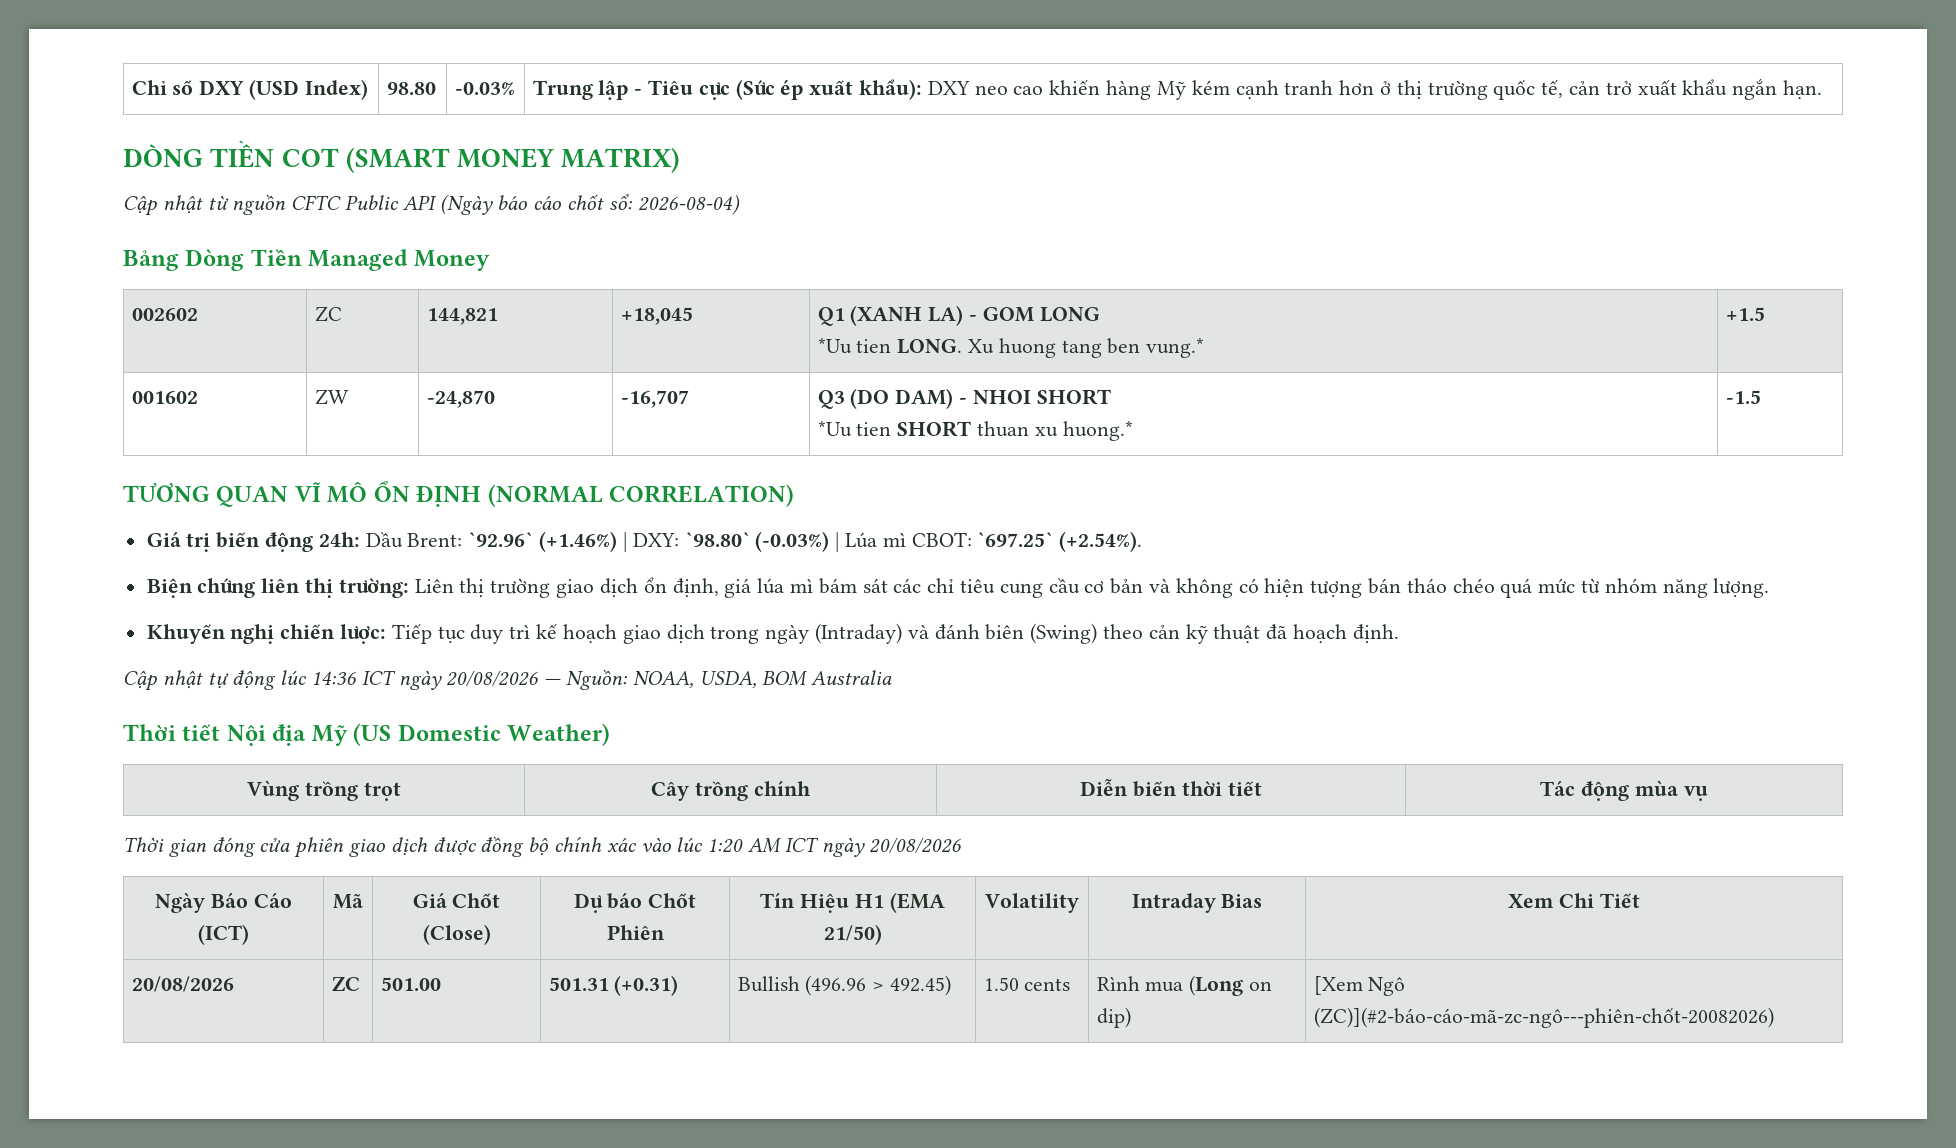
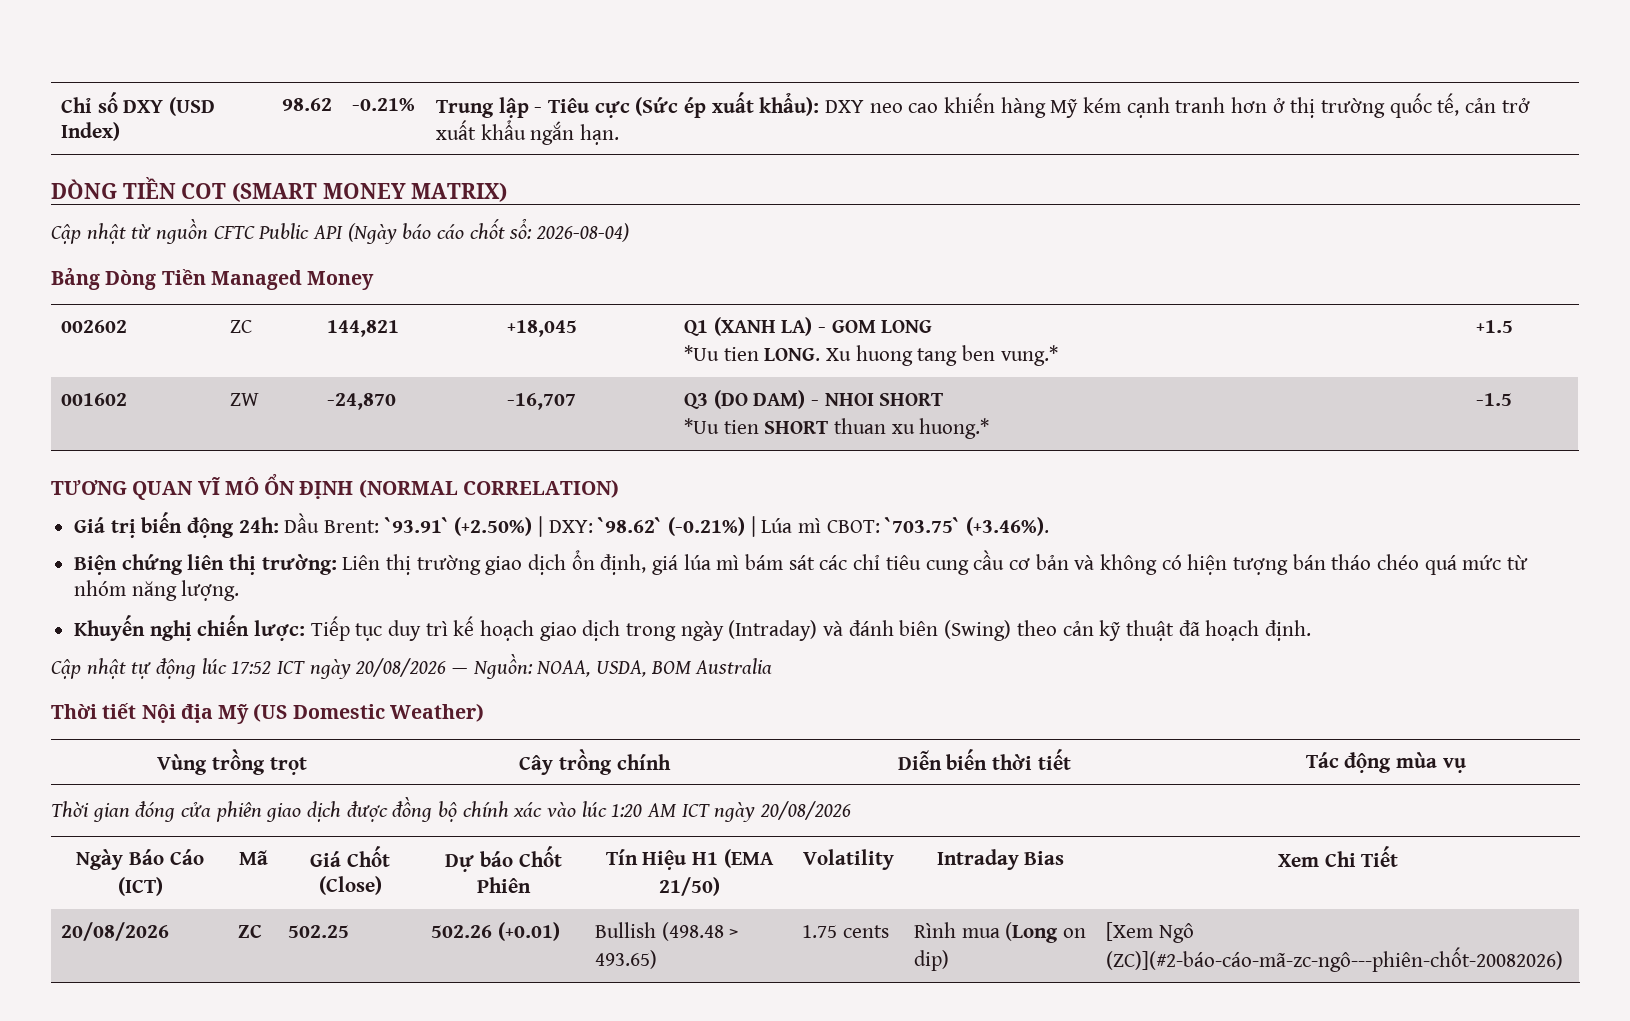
- Chỉ số DXY (USD Index) | 98.80 | -0.03% | Trung lập - Tiêu cực (Sức ép xuất khẩu): DXY neo cao khiến hàng Mỹ kém cạnh tranh hơn ở thị trường quốc tế, cản trở xuất khẩu ngắn hạn.
+ Chỉ số DXY (USD Index) | 98.62 | -0.21% | Trung lập - Tiêu cực (Sức ép xuất khẩu): DXY neo cao khiến hàng Mỹ kém cạnh tranh hơn ở thị trường quốc tế, cản trở xuất khẩu ngắn hạn.
- Giá trị biến động 24h: Dầu Brent: `92.96` (+1.46%) | DXY: `98.80` (-0.03%) | Lúa mì CBOT: `697.25` (+2.54%).
+ Giá trị biến động 24h: Dầu Brent: `93.91` (+2.50%) | DXY: `98.62` (-0.21%) | Lúa mì CBOT: `703.75` (+3.46%).
- Cập nhật tự động lúc 14:36 ICT ngày 20/08/2026 — Nguồn: NOAA, USDA, BOM Australia
+ Cập nhật tự động lúc 17:52 ICT ngày 20/08/2026 — Nguồn: NOAA, USDA, BOM Australia
- 20/08/2026 | ZC | 501.00 | 501.31 (+0.31) | Bullish (496.96 > 492.45) | 1.50 cents | Rình mua (Long on dip) | [Xem Ngô (ZC)](#2-báo-cáo-mã-zc-ngô---phiên-chốt-20082026)
+ 20/08/2026 | ZC | 502.25 | 502.26 (+0.01) | Bullish (498.48 > 493.65) | 1.75 cents | Rình mua (Long on dip) | [Xem Ngô (ZC)](#2-báo-cáo-mã-zc-ngô---phiên-chốt-20082026)

